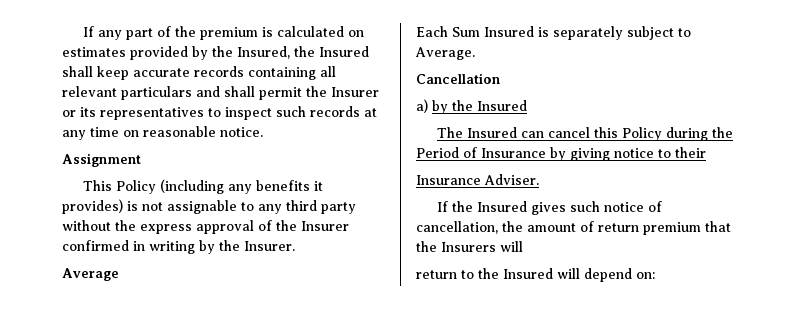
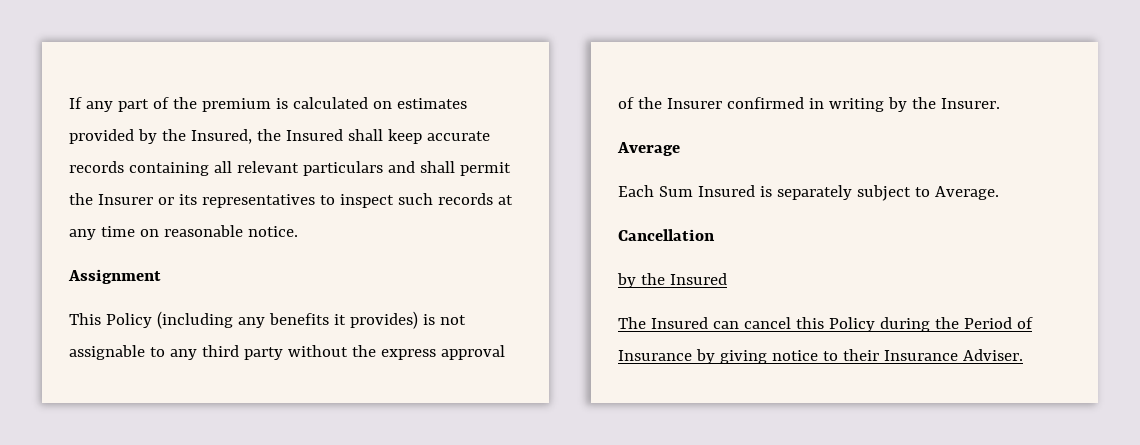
- a) by the Insured
+ by the Insured
- The Insured can cancel this Policy during the Period of Insurance by giving notice to their
- Insurance Adviser.
+ The Insured can cancel this Policy during the Period of Insurance by giving notice to their Insurance Adviser.
- If the Insured gives such notice of cancellation, the amount of return premium that the Insurers will
- return to the Insured will depend on:

